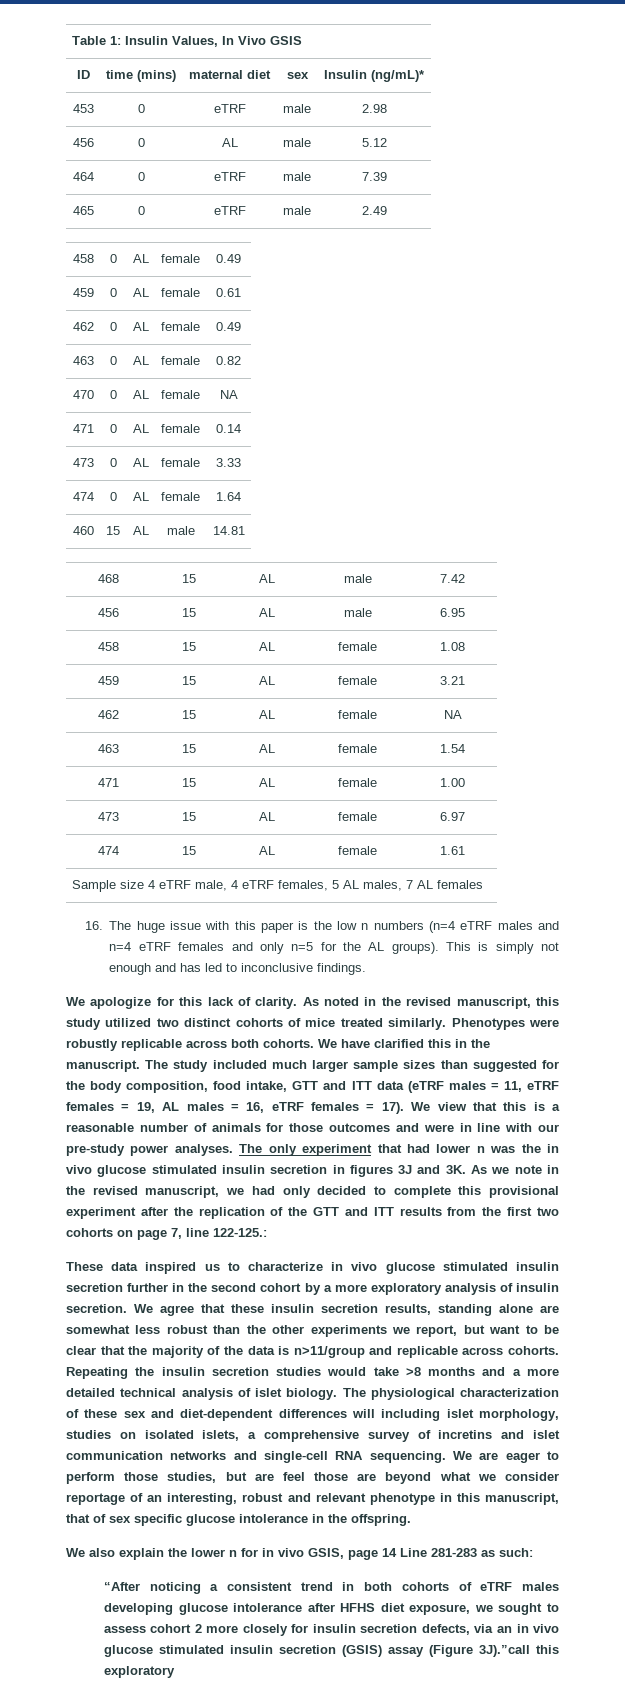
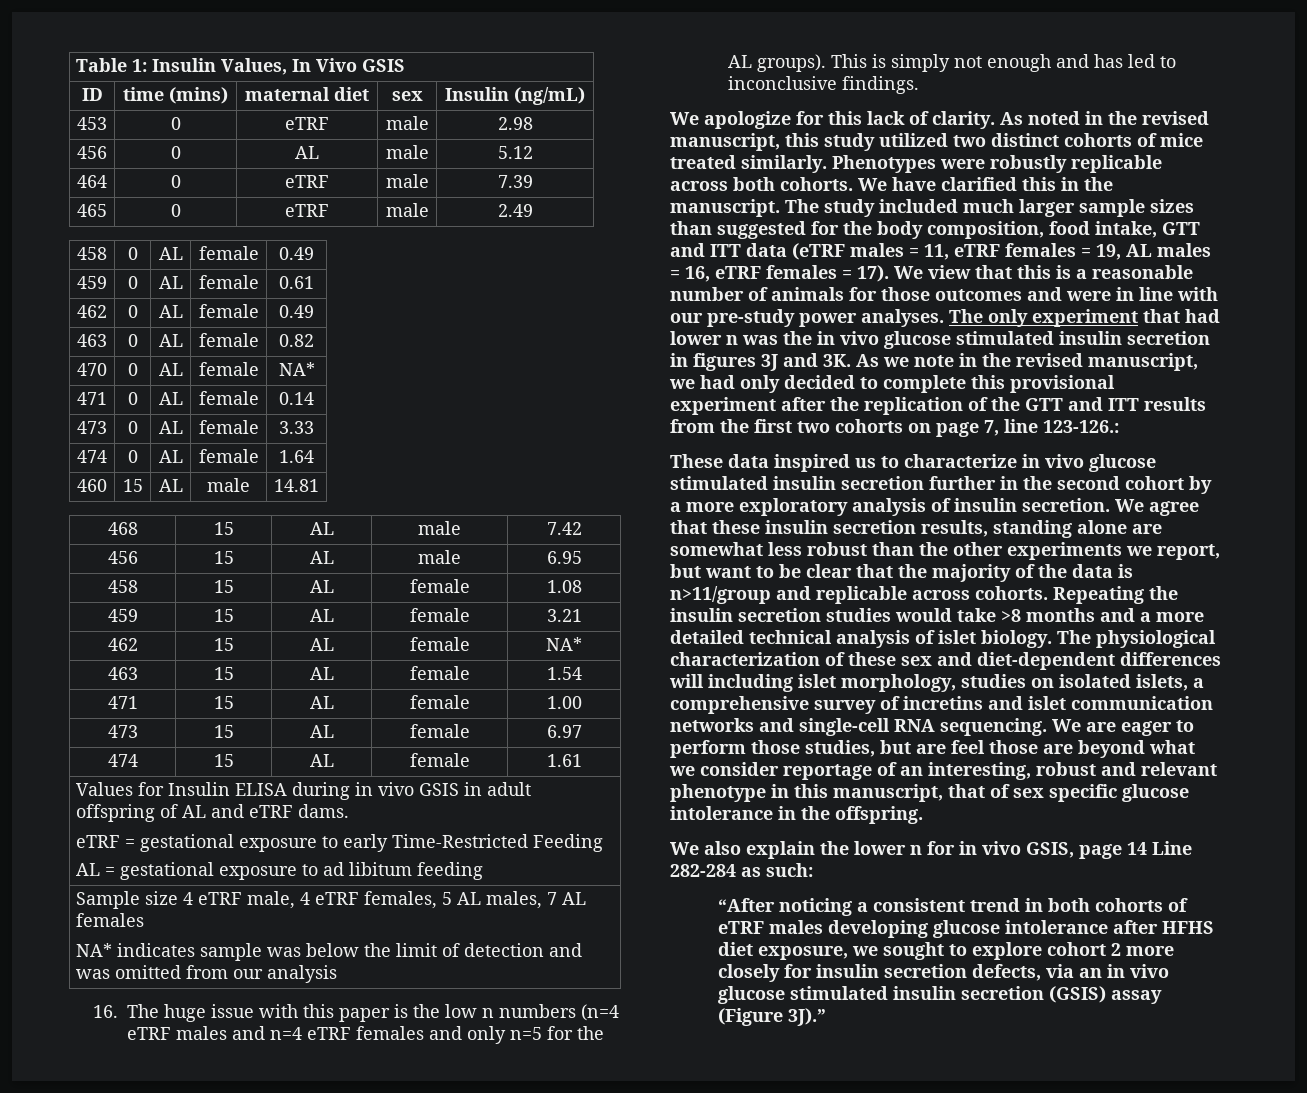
- ID | time (mins) | maternal diet | sex | Insulin (ng/mL)*
+ ID | time (mins) | maternal diet | sex | Insulin (ng/mL)
- 470 | 0 | AL | female | NA
+ 470 | 0 | AL | female | NA*
- 462 | 15 | AL | female | NA
+ 462 | 15 | AL | female | NA*
+ Values for Insulin ELISA during in vivo GSIS in adult offspring of AL and eTRF dams.
+ eTRF = gestational exposure to early Time-Restricted Feeding
+ AL = gestational exposure to ad libitum feeding
  Sample size 4 eTRF male, 4 eTRF females, 5 AL males, 7 AL females
+ NA* indicates sample was below the limit of detection and was omitted from our analysis
- As we note in the revised manuscript, we had only decided to complete this provisional experiment after the replication of the GTT and ITT results from the first two cohorts on page 7, line 122-125.:
+ As we note in the revised manuscript, we had only decided to complete this provisional experiment after the replication of the GTT and ITT results from the first two cohorts on page 7, line 123-126.:
- We also explain the lower n for in vivo GSIS, page 14 Line 281-283 as such:
+ We also explain the lower n for in vivo GSIS, page 14 Line 282-284 as such:
- “After noticing a consistent trend in both cohorts of eTRF males developing glucose intolerance after HFHS diet exposure, we sought to assess cohort 2 more closely for insulin secretion defects, via an in vivo glucose stimulated insulin secretion (GSIS) assay (Figure 3J).”call this exploratory
+ “After noticing a consistent trend in both cohorts of eTRF males developing glucose intolerance after HFHS diet exposure, we sought to explore cohort 2 more closely for insulin secretion defects, via an in vivo glucose stimulated insulin secretion (GSIS) assay (Figure 3J).”

